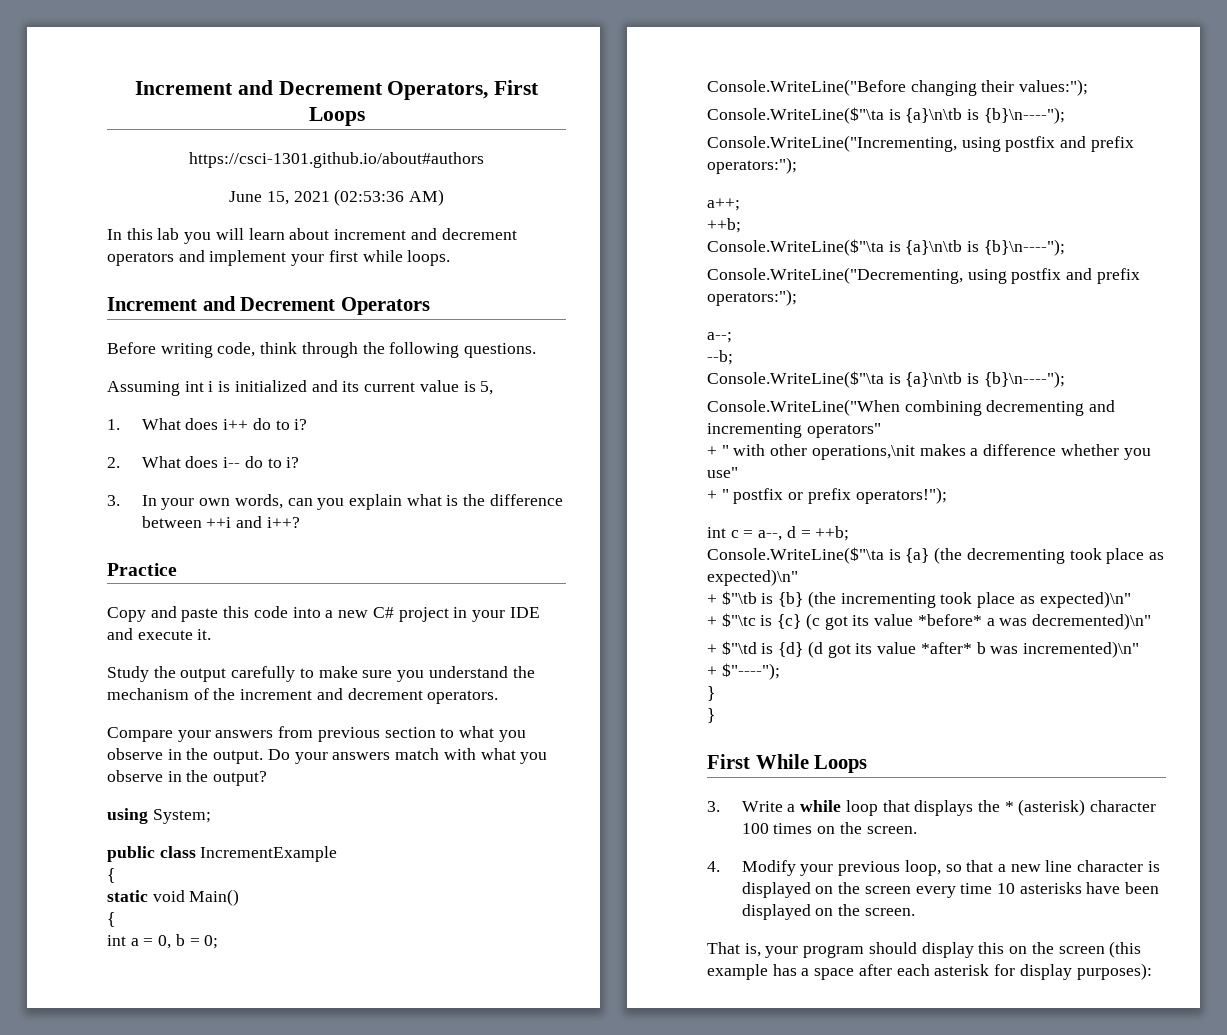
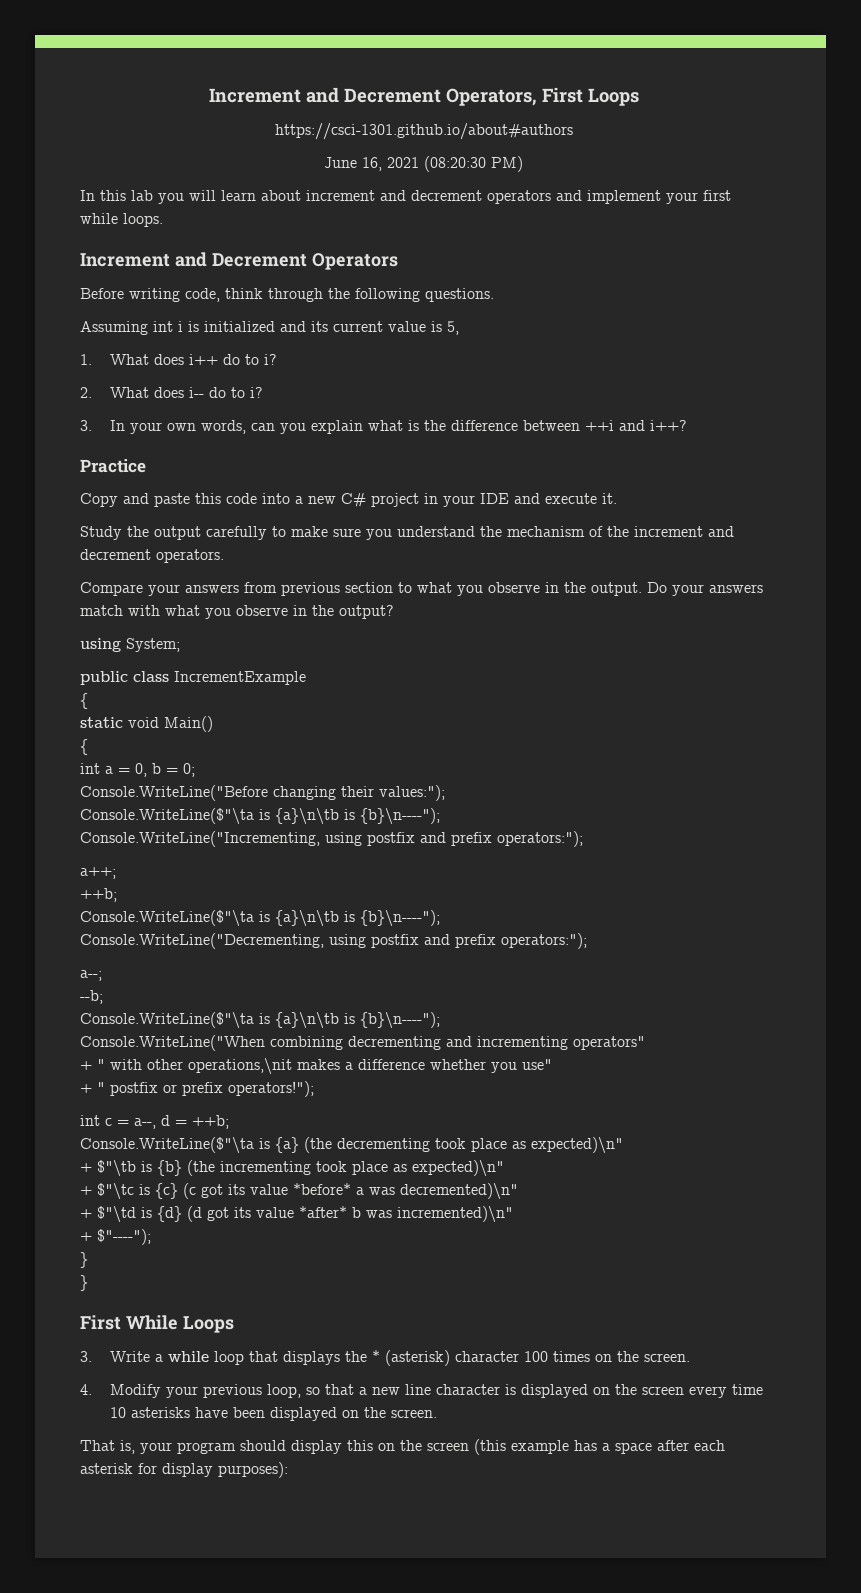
- June 15, 2021 (02:53:36 AM)
+ June 16, 2021 (08:20:30 PM)

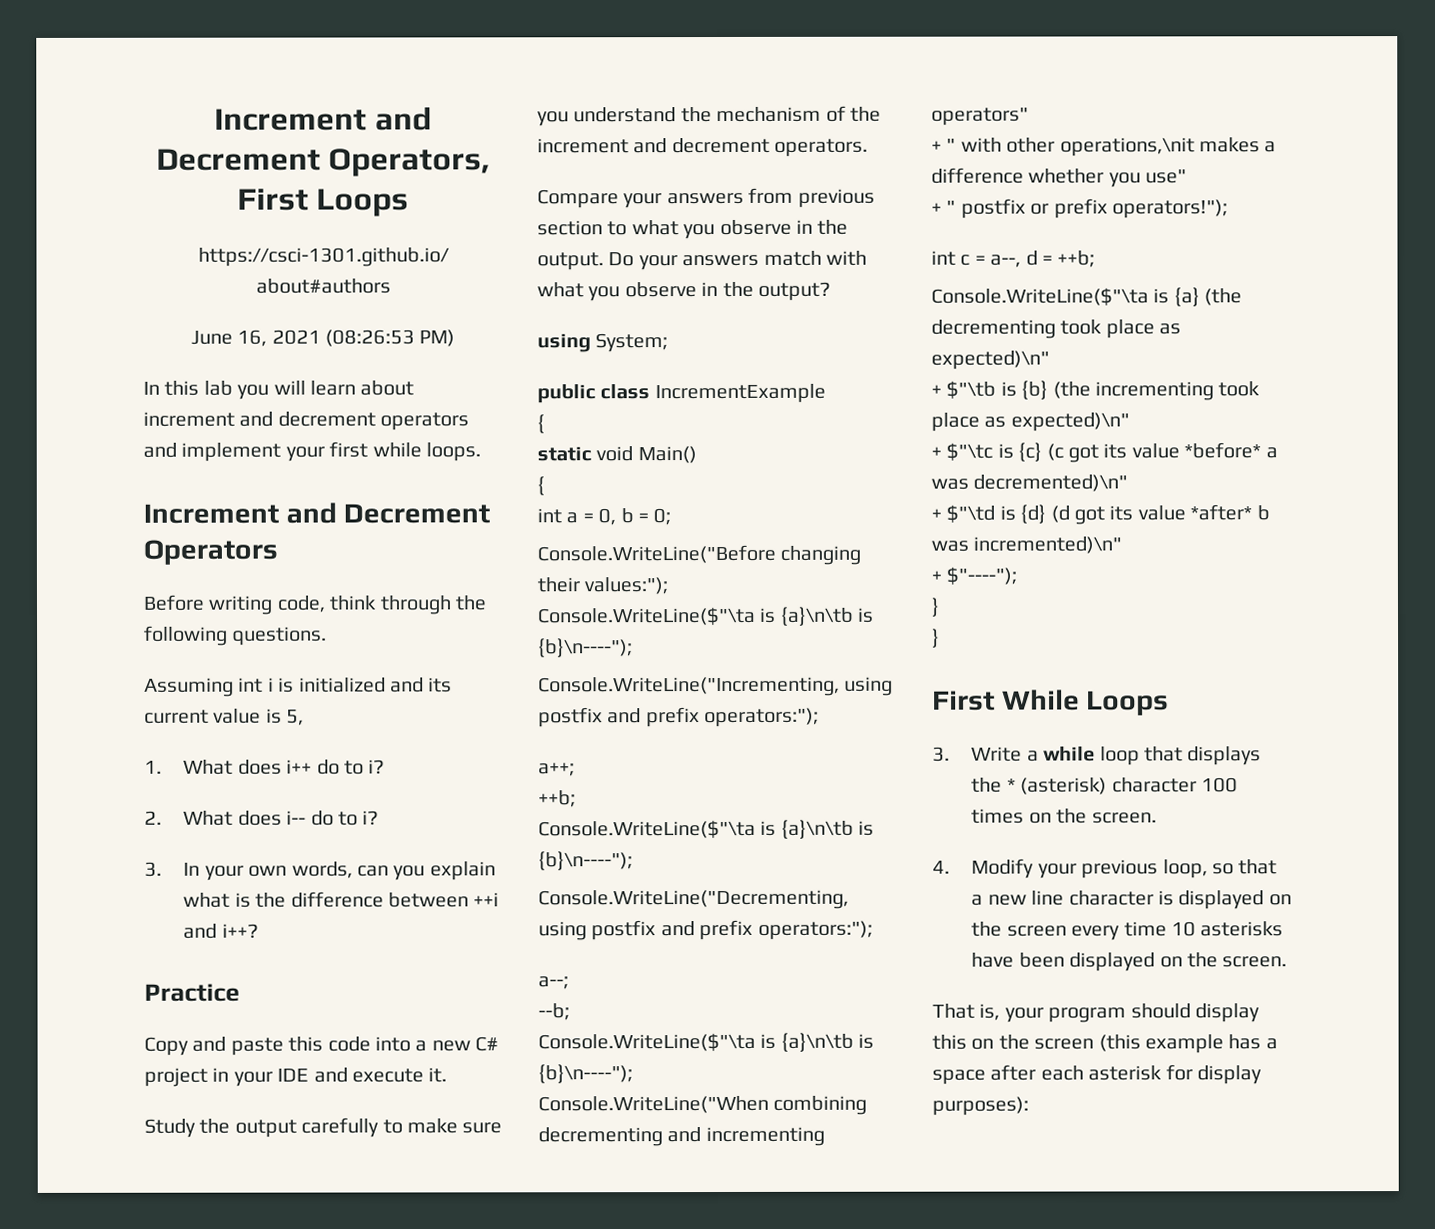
- June 16, 2021 (08:20:30 PM)
+ June 16, 2021 (08:26:53 PM)

